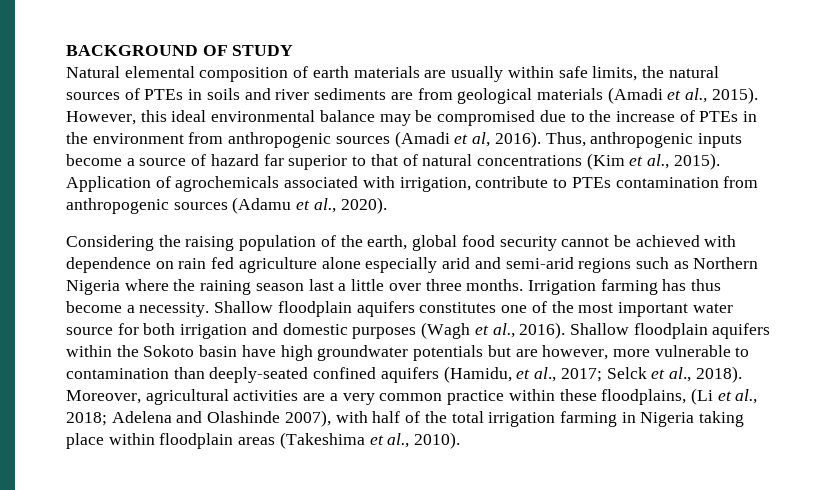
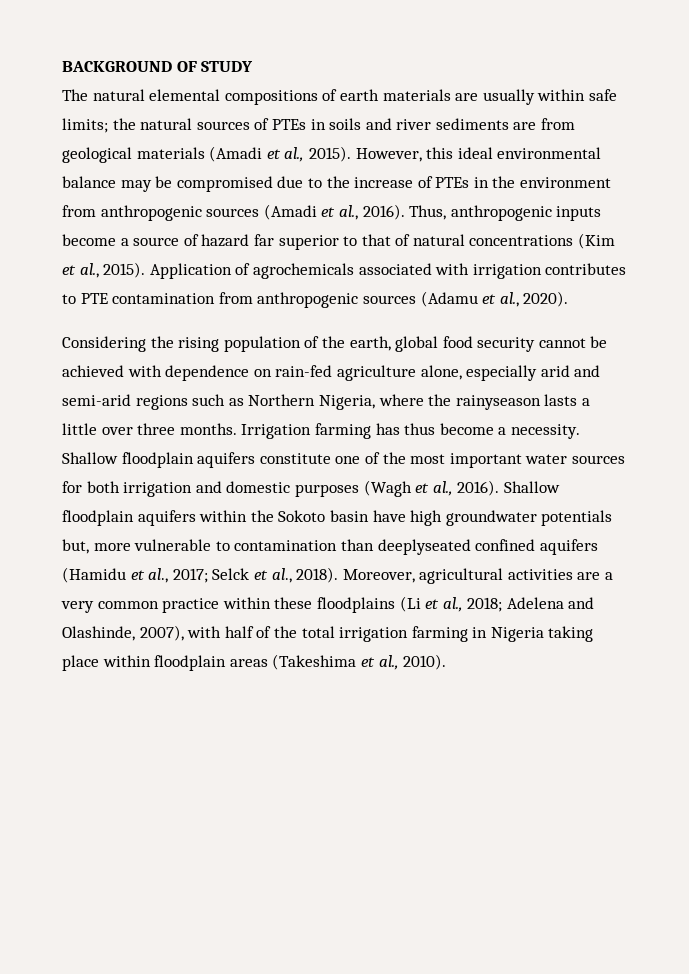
- Natural elemental composition of earth materials are usually within safe limits, the natural sources of PTEs in soils and river sediments are from geological materials (Amadi et al., 2015).
+ The natural elemental compositions of earth materials are usually within safe limits; the natural sources of PTEs in soils and river sediments are from geological materials (Amadi et al., 2015).
- However, this ideal environmental balance may be compromised due to the increase of PTEs in the environment from anthropogenic sources (Amadi et al, 2016).
+ However, this ideal environmental balance may be compromised due to the increase of PTEs in the environment from anthropogenic sources (Amadi et al., 2016).
- Application of agrochemicals associated with irrigation, contribute to PTEs contamination from anthropogenic sources (Adamu et al., 2020).
+ Application of agrochemicals associated with irrigation contributes to PTE contamination from anthropogenic sources (Adamu et al., 2020).
- Considering the raising population of the earth, global food security cannot be achieved with dependence on rain fed agriculture alone especially arid and semi-arid regions such as Northern Nigeria where the raining season last a little over three months.
+ Considering the rising population of the earth, global food security cannot be achieved with dependence on rain-fed agriculture alone, especially arid and semi-arid regions such as Northern Nigeria, where the rainyseason lasts a little over three months.
- Shallow floodplain aquifers constitutes one of the most important water source for both irrigation and domestic purposes (Wagh et al., 2016).
+ Shallow floodplain aquifers constitute one of the most important water sources for both irrigation and domestic purposes (Wagh et al., 2016).
- Shallow floodplain aquifers within the Sokoto basin have high groundwater potentials but are however, more vulnerable to contamination than deeply-seated confined aquifers (Hamidu, et al., 2017; Selck et al., 2018).
+ Shallow floodplain aquifers within the Sokoto basin have high groundwater potentials but, more vulnerable to contamination than deeplyseated confined aquifers (Hamidu et al., 2017; Selck et al., 2018).
- Moreover, agricultural activities are a very common practice within these floodplains, (Li et al., 2018; Adelena and Olashinde 2007), with half of the total irrigation farming in Nigeria taking place within floodplain areas (Takeshima et al., 2010).
+ Moreover, agricultural activities are a very common practice within these floodplains (Li et al., 2018; Adelena and Olashinde, 2007), with half of the total irrigation farming in Nigeria taking place within floodplain areas (Takeshima et al., 2010).

